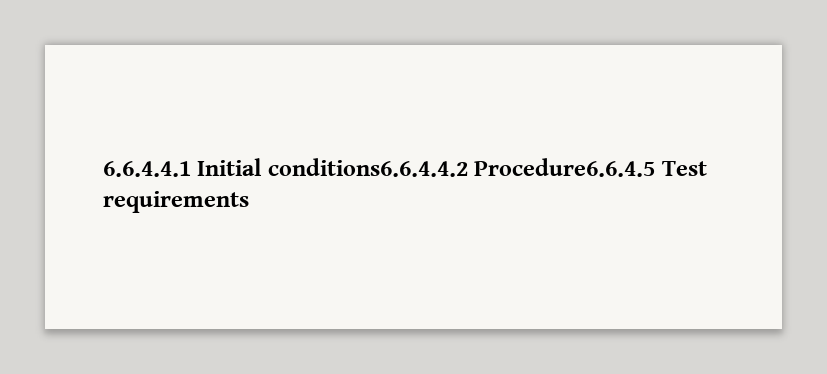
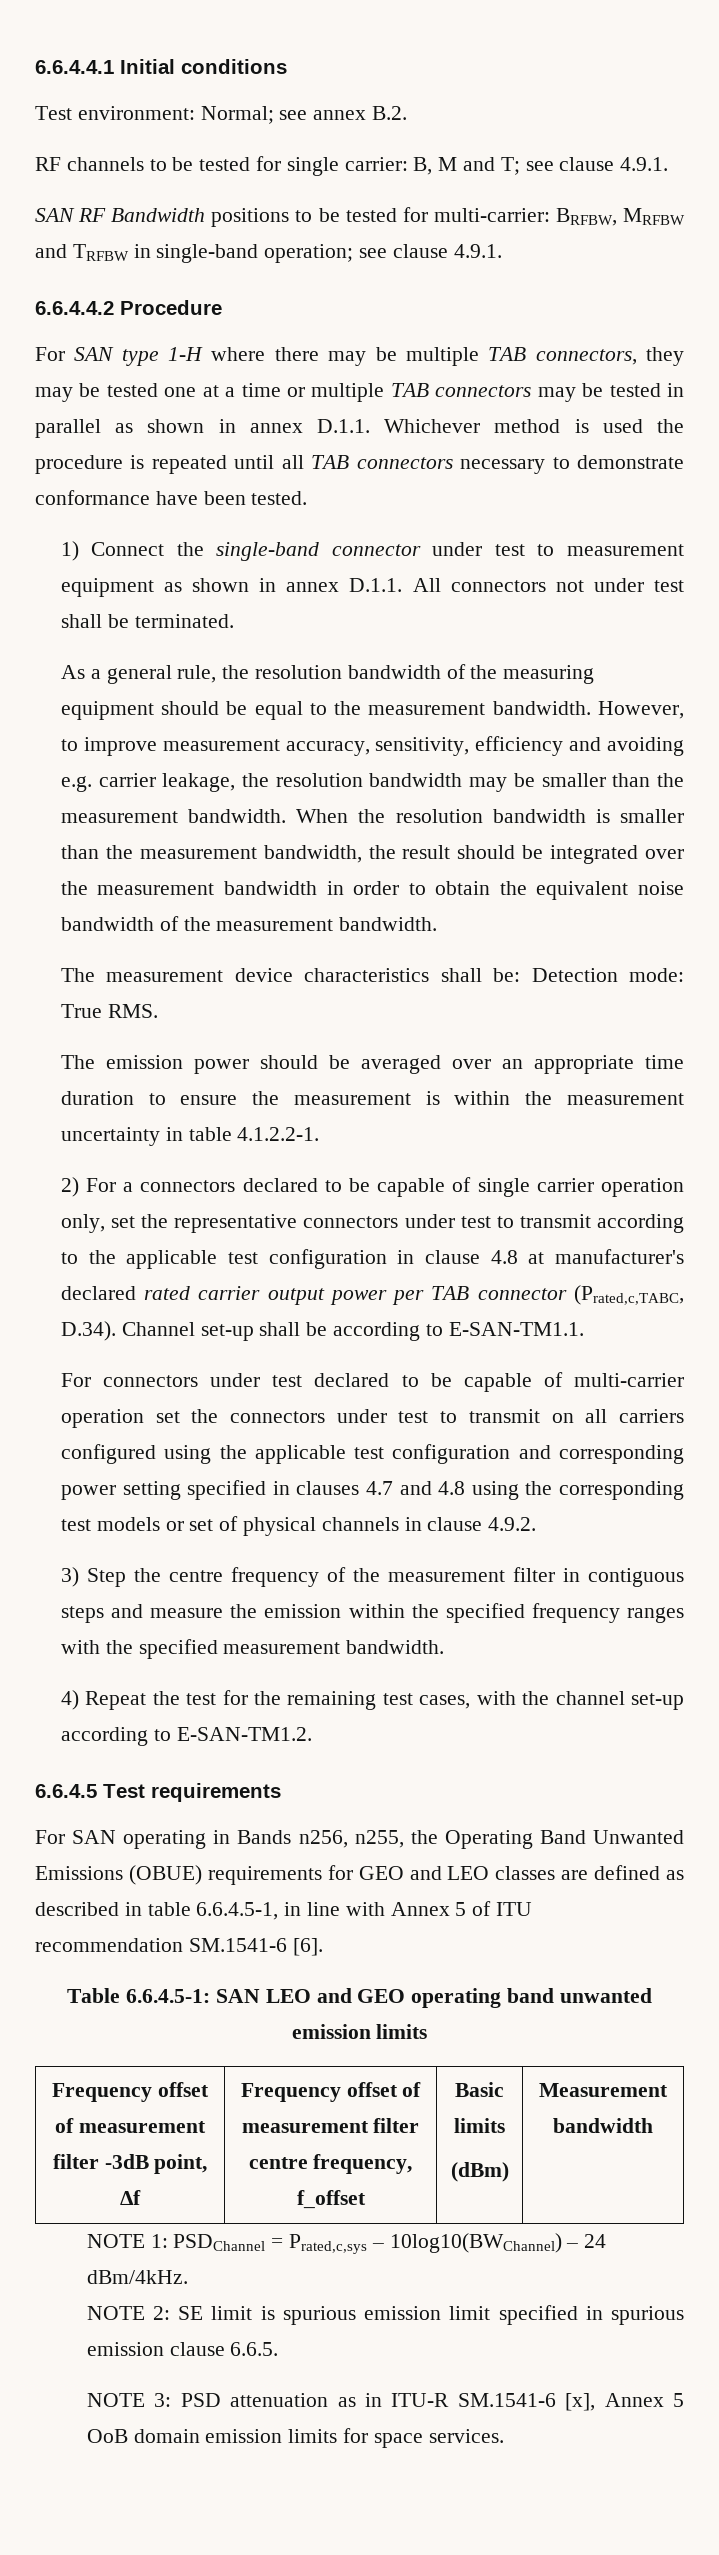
- 6.6.4.4.1 Initial conditions6.6.4.4.2 Procedure6.6.4.5 Test requirements
+ 6.6.4.4.1 Initial conditions
+ Test environment: Normal; see annex B.2.
+ RF channels to be tested for single carrier: B, M and T; see clause 4.9.1.
+ SAN RF Bandwidth positions to be tested for multi-carrier: BRFBW, MRFBW and TRFBW in single-band operation; see clause 4.9.1.
+ 6.6.4.4.2 Procedure
+ For SAN type 1-H where there may be multiple TAB connectors, they may be tested one at a time or multiple TAB connectors may be tested in parallel as shown in annex D.1.1. Whichever method is used the procedure is repeated until all TAB connectors necessary to demonstrate conformance have been tested.
+ 1) Connect the single-band connector under test to measurement equipment as shown in annex D.1.1. All connectors not under test shall be terminated.
+ As a general rule, the resolution bandwidth of the measuring equipment should be equal to the measurement bandwidth. However, to improve measurement accuracy, sensitivity, efficiency and avoiding e.g. carrier leakage, the resolution bandwidth may be smaller than the measurement bandwidth. When the resolution bandwidth is smaller than the measurement bandwidth, the result should be integrated over the measurement bandwidth in order to obtain the equivalent noise bandwidth of the measurement bandwidth.
+ The measurement device characteristics shall be: Detection mode: True RMS.
+ The emission power should be averaged over an appropriate time duration to ensure the measurement is within the measurement uncertainty in table 4.1.2.2-1.
+ 2) For a connectors declared to be capable of single carrier operation only, set the representative connectors under test to transmit according to the applicable test configuration in clause 4.8 at manufacturer's declared rated carrier output power per TAB connector (Prated,c,TABC, D.34). Channel set-up shall be according to E-SAN-TM1.1.
+ For connectors under test declared to be capable of multi-carrier operation set the connectors under test to transmit on all carriers configured using the applicable test configuration and corresponding power setting specified in clauses 4.7 and 4.8 using the corresponding test models or set of physical channels in clause 4.9.2.
+ 3) Step the centre frequency of the measurement filter in contiguous steps and measure the emission within the specified frequency ranges with the specified measurement bandwidth.
+ 4) Repeat the test for the remaining test cases, with the channel set-up according to E-SAN-TM1.2.
+ 6.6.4.5 Test requirements
+ For SAN operating in Bands n256, n255, the Operating Band Unwanted Emissions (OBUE) requirements for GEO and LEO classes are defined as described in table 6.6.4.5-1, in line with Annex 5 of ITU recommendation SM.1541-6 [6].
+ Table 6.6.4.5-1: SAN LEO and GEO operating band unwanted emission limits
+ Frequency offset of measurement filter -3dB point, Δf | Frequency offset of measurement filter centre frequency, f_offset | Basic limits
+ (dBm) | Measurement bandwidth
+ NOTE 1: PSDChannel = Prated,c,sys – 10log10(BWChannel) – 24 dBm/4kHz.
+ NOTE 2: SE limit is spurious emission limit specified in spurious emission clause 6.6.5.
+ NOTE 3: PSD attenuation as in ITU-R SM.1541-6 [x], Annex 5 OoB domain emission limits for space services.

